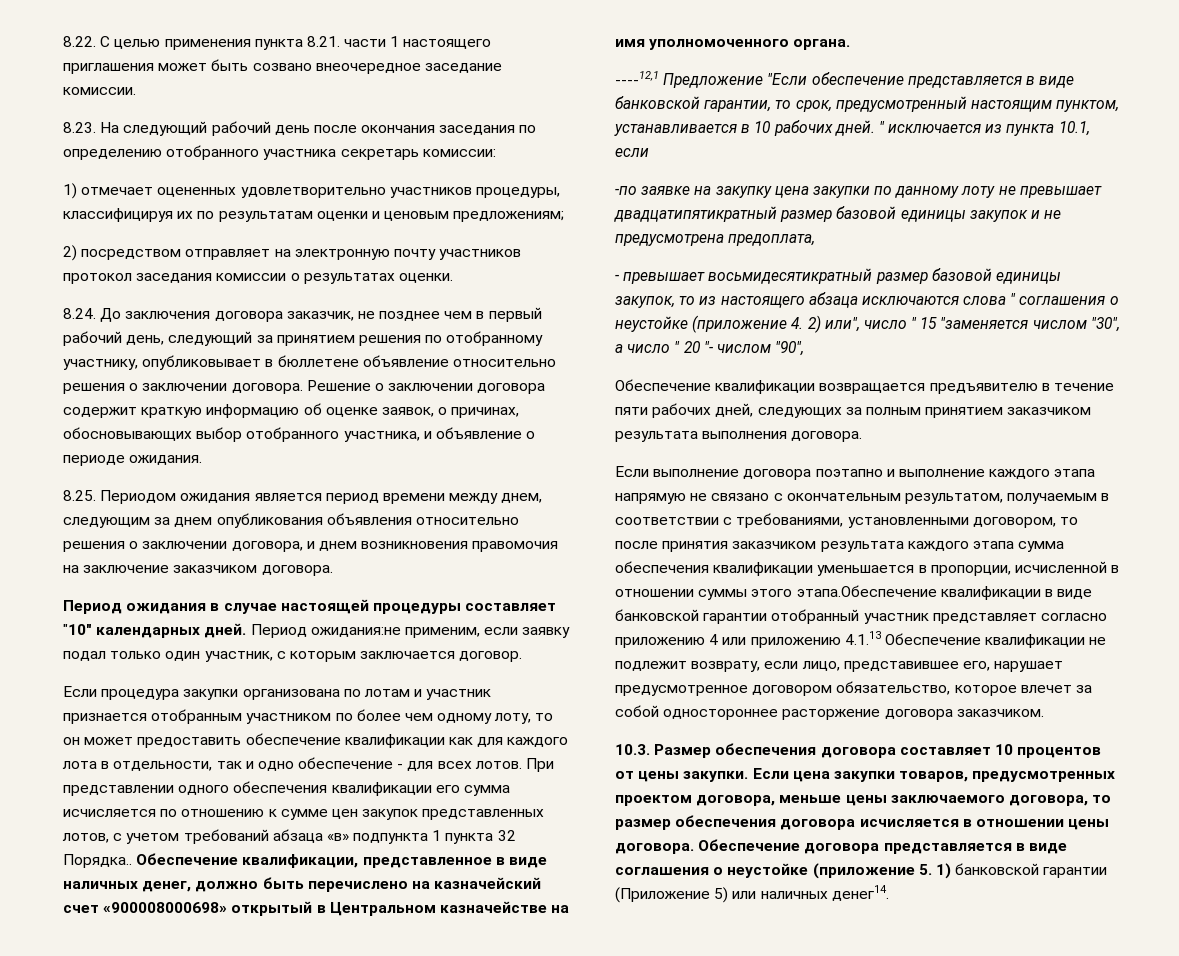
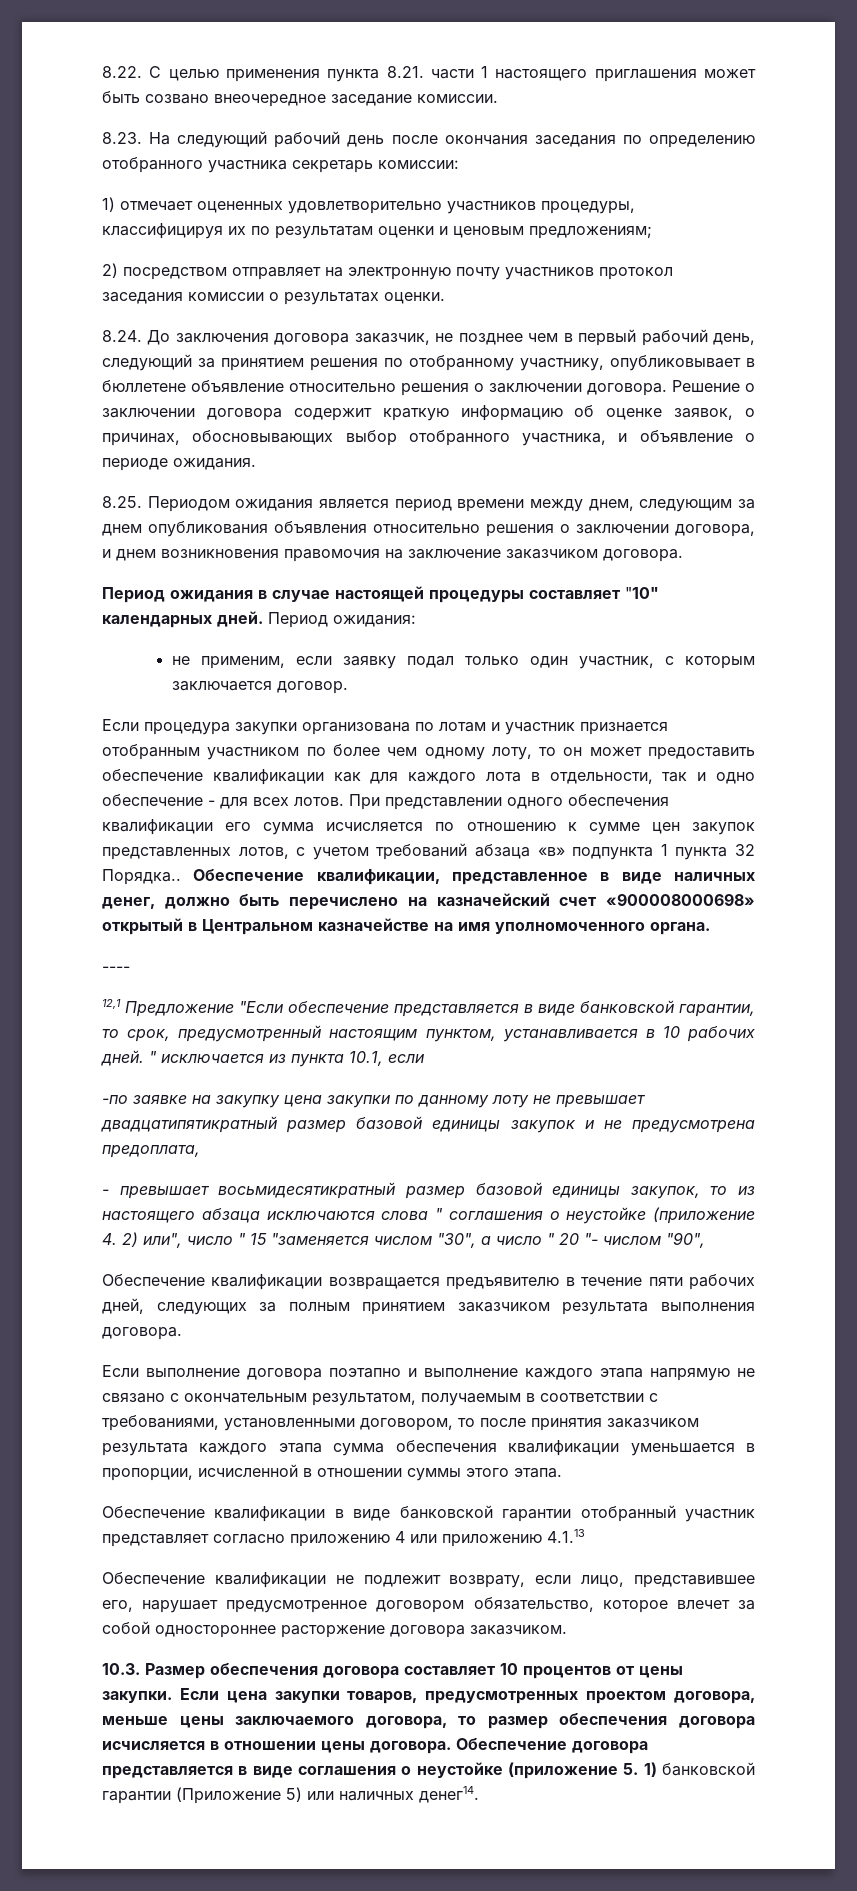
- Период ожидания:не применим, если заявку подал только один участник, с которым заключается договор.
+ Период ожидания:
+ не применим, если заявку подал только один участник, с которым заключается договор.
- ----12,1 Предложение "Если обеспечение представляется в виде банковской гарантии, то срок, предусмотренный настоящим пунктом, устанавливается в 10 рабочих дней.
+ ----
+ 12,1 Предложение "Если обеспечение представляется в виде банковской гарантии, то срок, предусмотренный настоящим пунктом, устанавливается в 10 рабочих дней.
- Если выполнение договора поэтапно и выполнение каждого этапа напрямую не связано с окончательным результатом, получаемым в соответствии с требованиями, установленными договором, то после принятия заказчиком результата каждого этапа сумма обеспечения квалификации уменьшается в пропорции, исчисленной в отношении суммы этого этапа.Обеспечение квалификации в виде банковской гарантии отобранный участник представляет согласно приложению 4 или приложению 4.1.13 Обеспечение квалификации не подлежит возврату, если лицо, представившее его, нарушает предусмотренное договором обязательство, которое влечет за собой одностороннее расторжение договора заказчиком.
+ Если выполнение договора поэтапно и выполнение каждого этапа напрямую не связано с окончательным результатом, получаемым в соответствии с требованиями, установленными договором, то после принятия заказчиком результата каждого этапа сумма обеспечения квалификации уменьшается в пропорции, исчисленной в отношении суммы этого этапа.
+ Обеспечение квалификации в виде банковской гарантии отобранный участник представляет согласно приложению 4 или приложению 4.1.13
+ Обеспечение квалификации не подлежит возврату, если лицо, представившее его, нарушает предусмотренное договором обязательство, которое влечет за собой одностороннее расторжение договора заказчиком.

